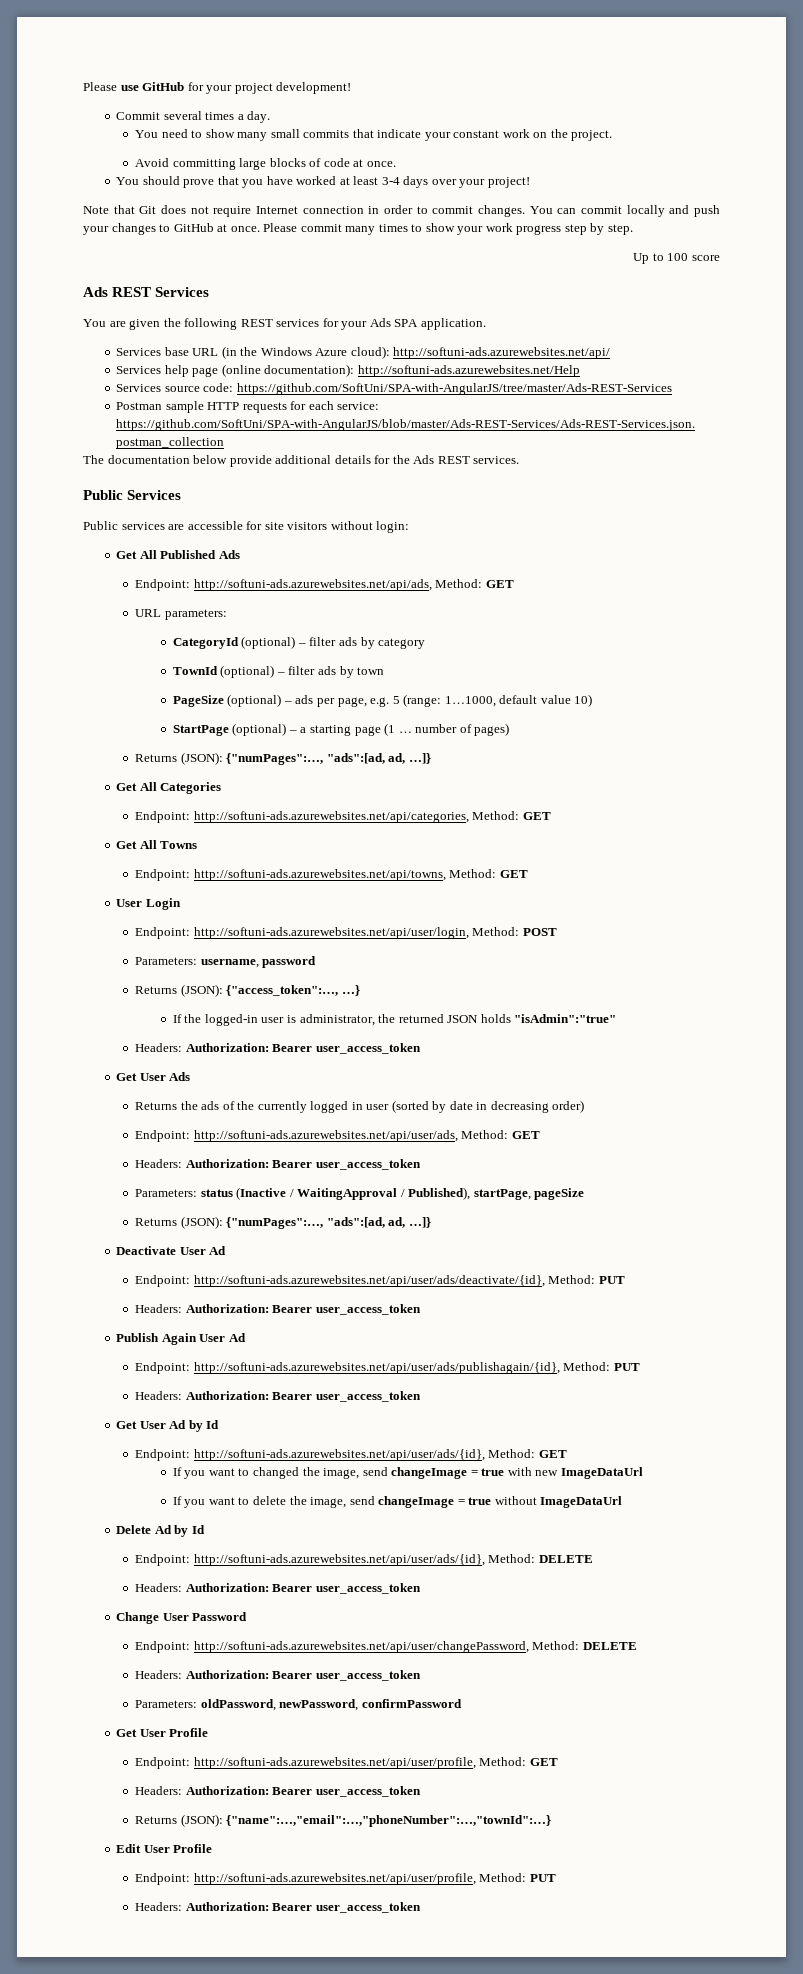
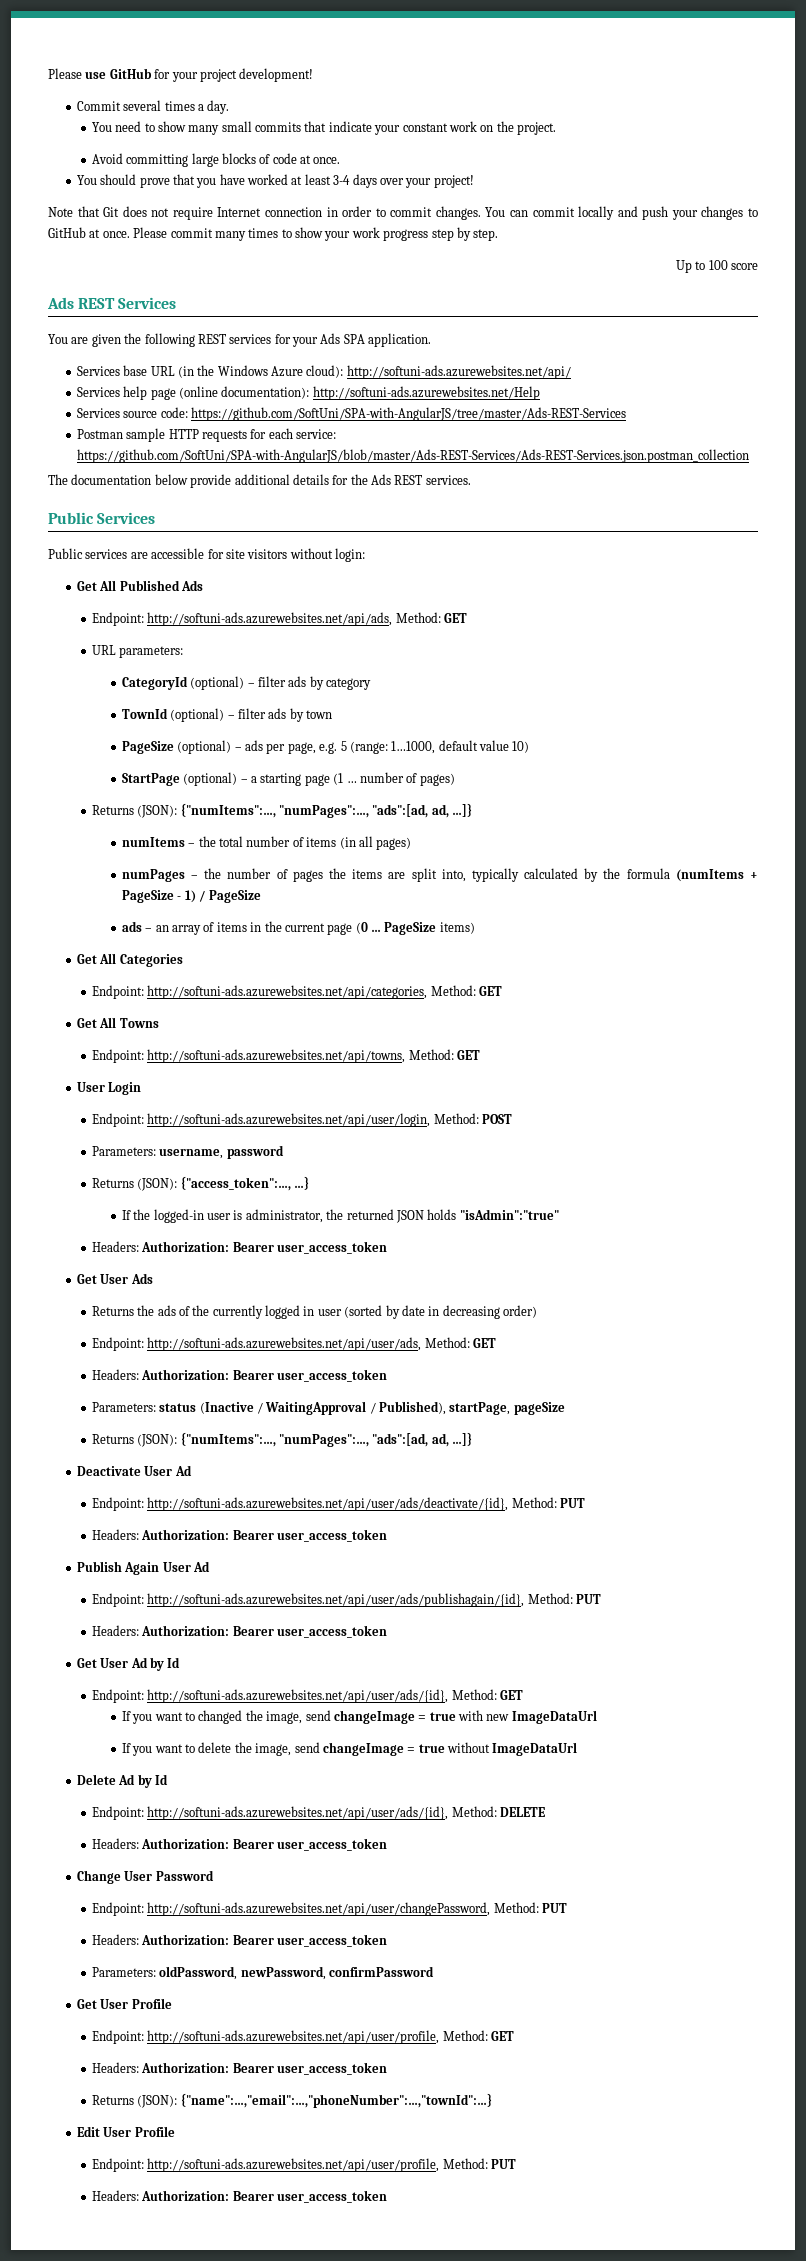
  StartPage (optional) – a starting page (1 … number of pages)
- Returns (JSON): {"numPages":…, "ads":[ad, ad, …]}
+ Returns (JSON): {"numItems":…, "numPages":…, "ads":[ad, ad, …]}
+ numItems – the total number of items (in all pages)
+ numPages – the number of pages the items are split into, typically calculated by the formula (numItems + PageSize - 1) / PageSize
+ ads – an array of items in the current page (0 … PageSize items)
  Parameters: status (Inactive / WaitingApproval / Published), startPage, pageSize
- Returns (JSON): {"numPages":…, "ads":[ad, ad, …]}
+ Returns (JSON): {"numItems":…, "numPages":…, "ads":[ad, ad, …]}
- Endpoint: http://softuni-ads.azurewebsites.net/api/user/changePassword, Method: DELETE
+ Endpoint: http://softuni-ads.azurewebsites.net/api/user/changePassword, Method: PUT

